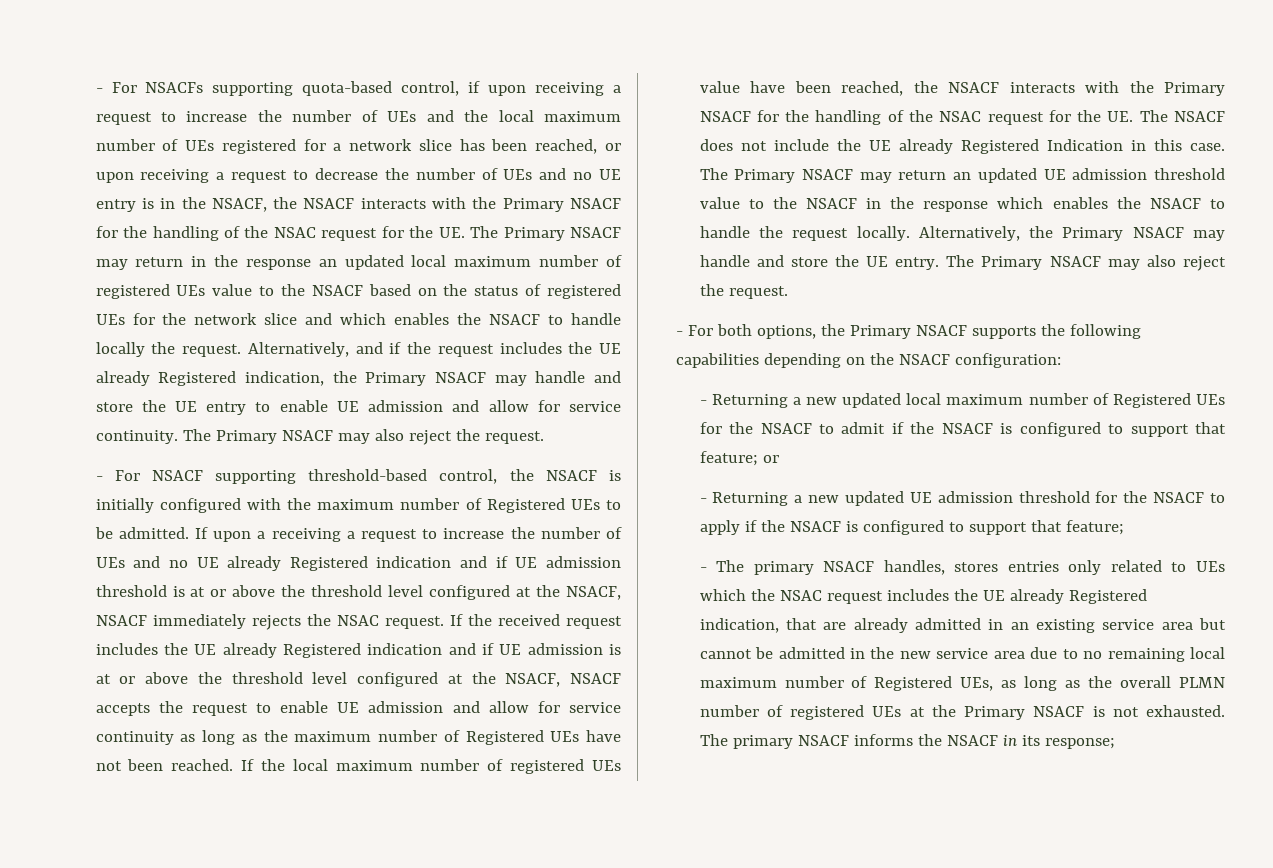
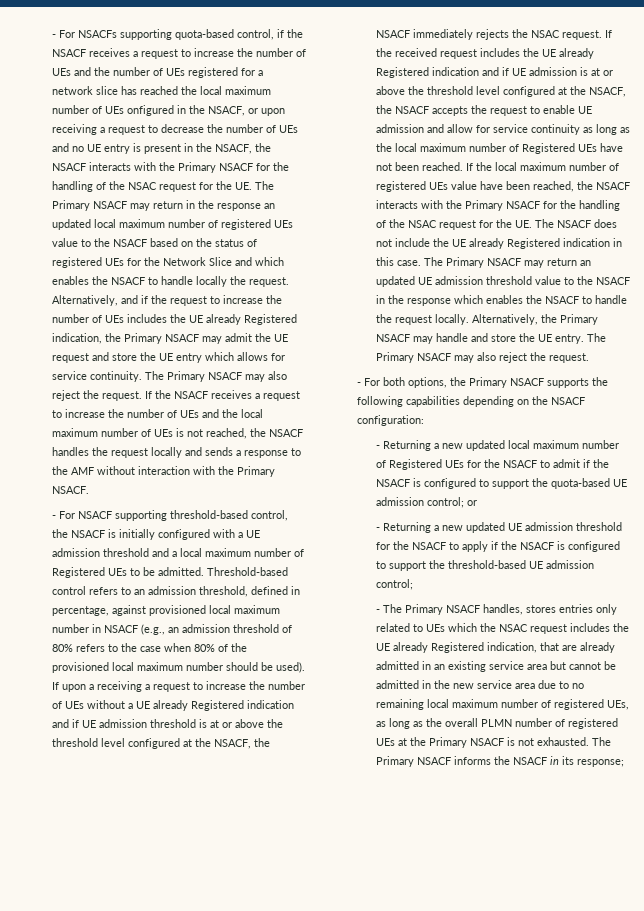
- - For NSACFs supporting quota-based control, if upon receiving a request to increase the number of UEs and the local maximum number of UEs registered for a network slice has been reached, or upon receiving a request to decrease the number of UEs and no UE entry is in the NSACF, the NSACF interacts with the Primary NSACF for the handling of the NSAC request for the UE. The Primary NSACF may return in the response an updated local maximum number of registered UEs value to the NSACF based on the status of registered UEs for the network slice and which enables the NSACF to handle locally the request.
+ - For NSACFs supporting quota-based control, if the NSACF receives a request to increase the number of UEs and the number of UEs registered for a network slice has reached the local maximum number of UEs onfigured in the NSACF, or upon receiving a request to decrease the number of UEs and no UE entry is present in the NSACF, the NSACF interacts with the Primary NSACF for the handling of the NSAC request for the UE. The Primary NSACF may return in the response an updated local maximum number of registered UEs value to the NSACF based on the status of registered UEs for the Network Slice and which enables the NSACF to handle locally the request.
- Alternatively, and if the request includes the UE already Registered indication, the Primary NSACF may handle and store the UE entry to enable UE admission and allow for service continuity.
+ Alternatively, and if the request to increase the number of UEs includes the UE already Registered indication, the Primary NSACF may admit the UE request and store the UE entry which allows for service continuity.
+ If the NSACF receives a request to increase the number of UEs and the local maximum number of UEs is not reached, the NSACF handles the request locally and sends a response to the AMF without interaction with the Primary NSACF.
- - For NSACF supporting threshold-based control, the NSACF is initially configured with the maximum number of Registered UEs to be admitted.
+ - For NSACF supporting threshold-based control, the NSACF is initially configured with a UE admission threshold and a local maximum number of Registered UEs to be admitted.
+ Threshold-based control refers to an admission threshold, defined in percentage, against provisioned local maximum number in NSACF (e.g., an admission threshold of 80% refers to the case when 80% of the provisioned local maximum number should be used).
- If upon a receiving a request to increase the number of UEs and no UE already Registered indication and if UE admission threshold is at or above the threshold level configured at the NSACF, NSACF immediately rejects the NSAC request.
+ If upon a receiving a request to increase the number of UEs without a UE already Registered indication and if UE admission threshold is at or above the threshold level configured at the NSACF, the NSACF immediately rejects the NSAC request.
- If the received request includes the UE already Registered indication and if UE admission is at or above the threshold level configured at the NSACF, NSACF accepts the request to enable UE admission and allow for service continuity as long as the maximum number of Registered UEs have not been reached.
+ If the received request includes the UE already Registered indication and if UE admission is at or above the threshold level configured at the NSACF, the NSACF accepts the request to enable UE admission and allow for service continuity as long as the local maximum number of Registered UEs have not been reached.
- If the local maximum number of registered UEs value have been reached, the NSACF interacts with the Primary NSACF for the handling of the NSAC request for the UE. The NSACF does not include the UE already Registered Indication in this case.
+ If the local maximum number of registered UEs value have been reached, the NSACF interacts with the Primary NSACF for the handling of the NSAC request for the UE. The NSACF does not include the UE already Registered indication in this case.
- - Returning a new updated local maximum number of Registered UEs for the NSACF to admit if the NSACF is configured to support that feature; or
+ - Returning a new updated local maximum number of Registered UEs for the NSACF to admit if the NSACF is configured to support the quota-based UE admission control; or
- - Returning a new updated UE admission threshold for the NSACF to apply if the NSACF is configured to support that feature;
+ - Returning a new updated UE admission threshold for the NSACF to apply if the NSACF is configured to support the threshold-based UE admission control;
- - The primary NSACF handles, stores entries only related to UEs which the NSAC request includes the UE already Registered indication, that are already admitted in an existing service area but cannot be admitted in the new service area due to no remaining local maximum number of Registered UEs, as long as the overall PLMN number of registered UEs at the Primary NSACF is not exhausted.
+ - The Primary NSACF handles, stores entries only related to UEs which the NSAC request includes the UE already Registered indication, that are already admitted in an existing service area but cannot be admitted in the new service area due to no remaining local maximum number of registered UEs, as long as the overall PLMN number of registered UEs at the Primary NSACF is not exhausted.
- The primary NSACF informs the NSACF in its response;
+ The Primary NSACF informs the NSACF in its response;

